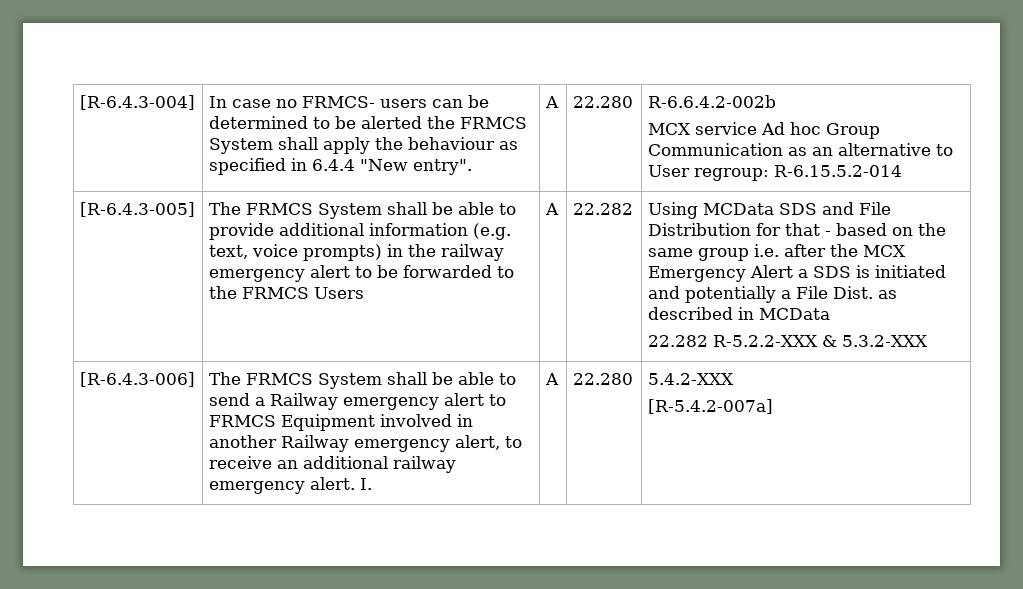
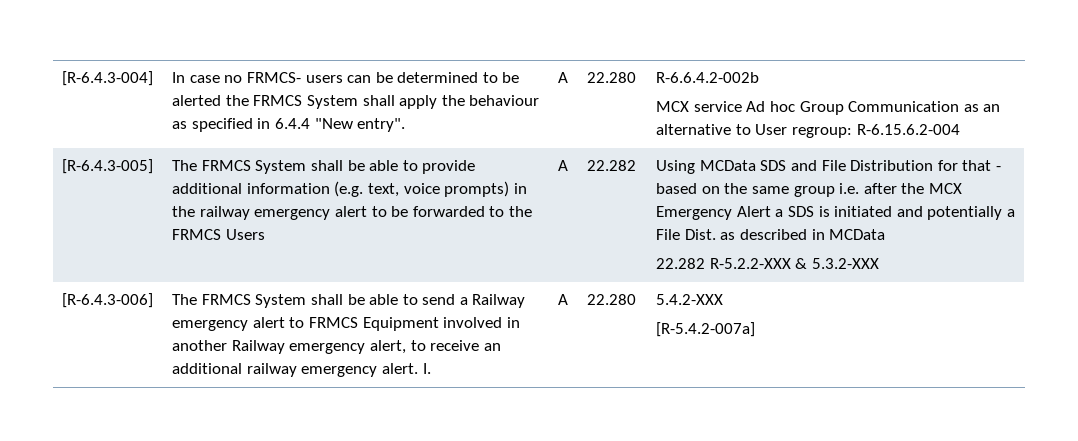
- MCX service Ad hoc Group Communication as an alternative to User regroup: R-6.15.5.2-014
+ MCX service Ad hoc Group Communication as an alternative to User regroup: R-6.15.6.2-004

